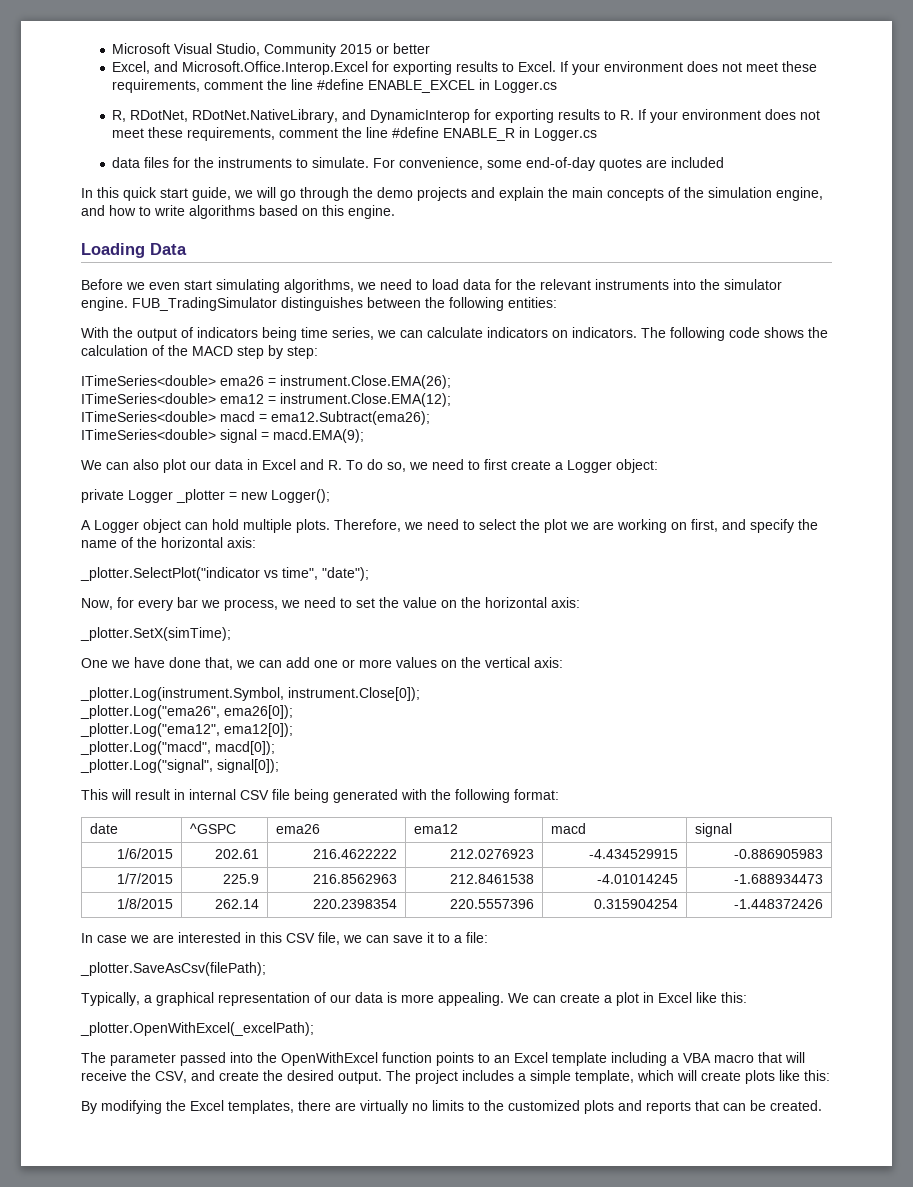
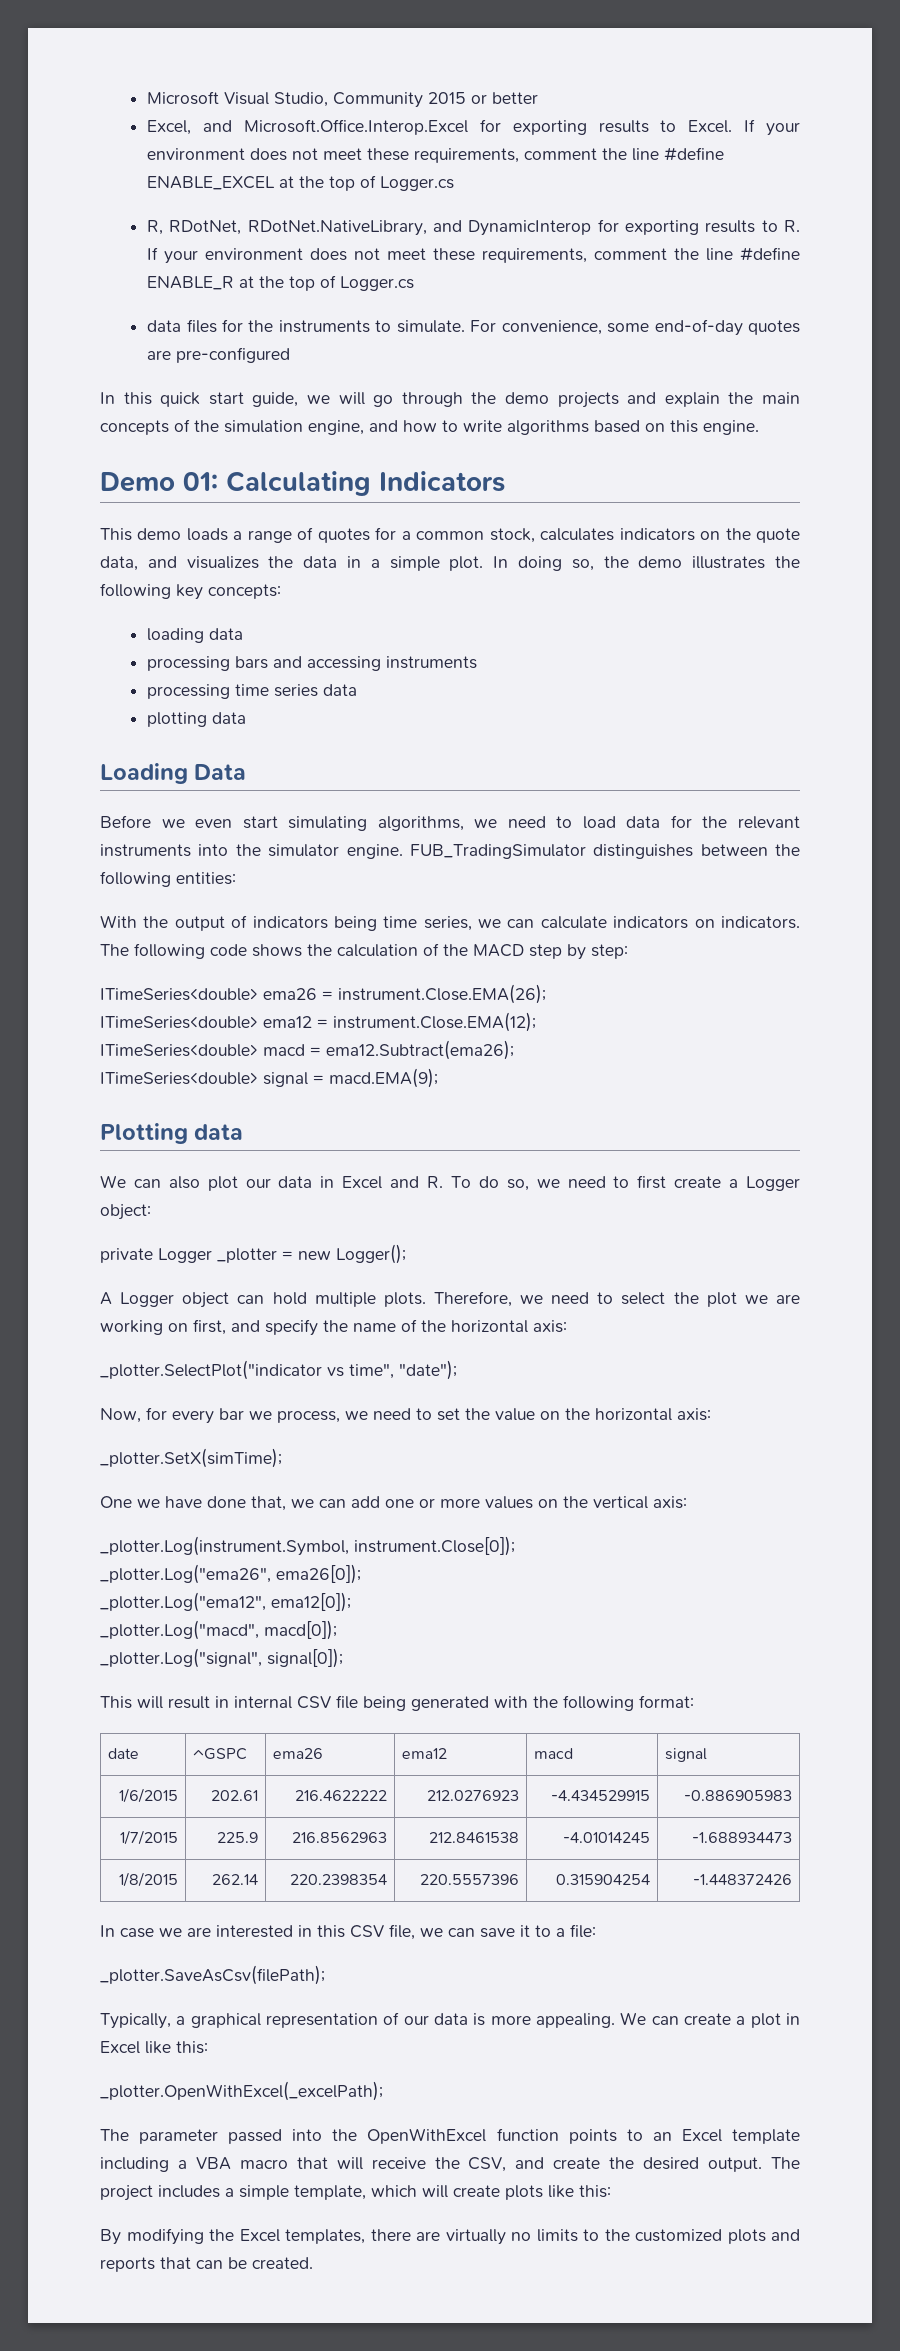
- If your environment does not meet these requirements, comment the line #define ENABLE_EXCEL in Logger.cs
+ If your environment does not meet these requirements, comment the line #define ENABLE_EXCEL at the top of Logger.cs
- R, RDotNet, RDotNet.NativeLibrary, and DynamicInterop for exporting results to R. If your environment does not meet these requirements, comment the line #define ENABLE_R in Logger.cs
+ R, RDotNet, RDotNet.NativeLibrary, and DynamicInterop for exporting results to R. If your environment does not meet these requirements, comment the line #define ENABLE_R at the top of Logger.cs
- For convenience, some end-of-day quotes are included
+ For convenience, some end-of-day quotes are pre-configured
+ Demo 01: Calculating Indicators
+ This demo loads a range of quotes for a common stock, calculates indicators on the quote data, and visualizes the data in a simple plot. In doing so, the demo illustrates the following key concepts:
+ loading data
+ processing bars and accessing instruments
+ processing time series data
+ plotting data
+ Plotting data

